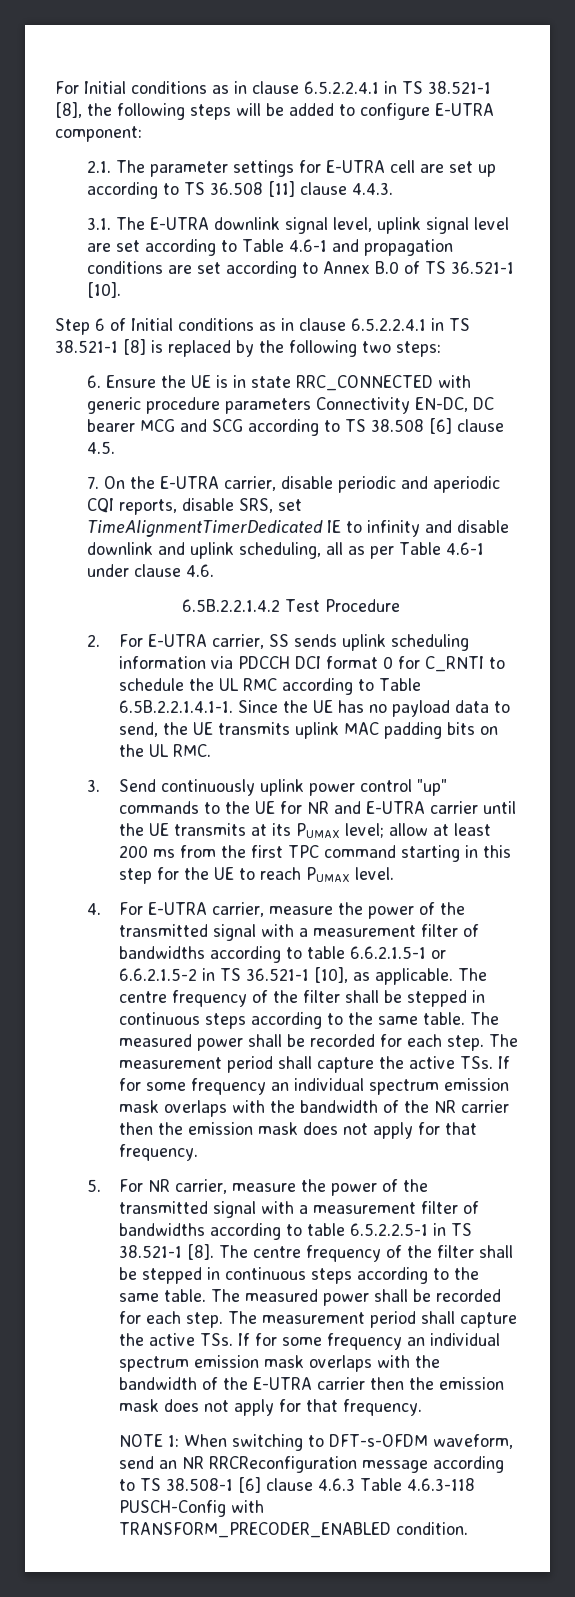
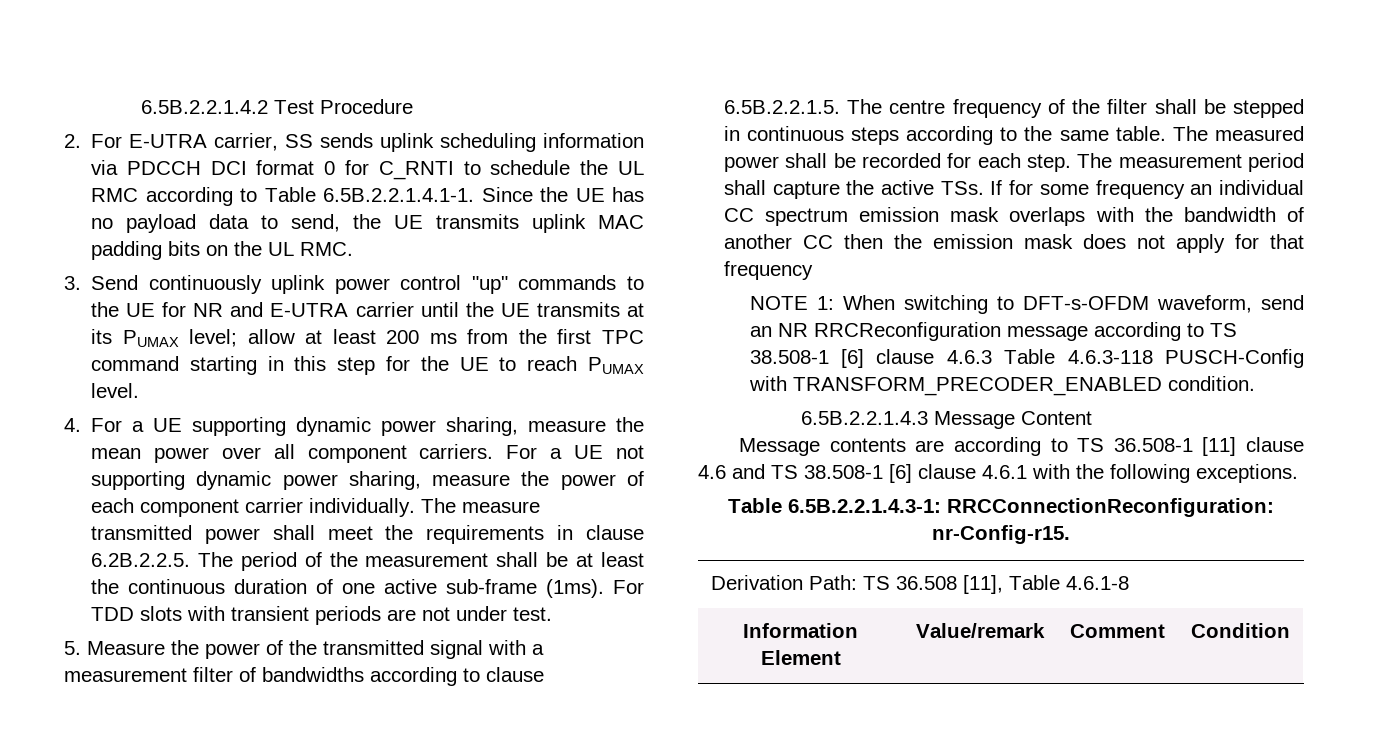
- For Initial conditions as in clause 6.5.2.2.4.1 in TS 38.521-1 [8], the following steps will be added to configure E-UTRA component:
- 2.1. The parameter settings for E-UTRA cell are set up according to TS 36.508 [11] clause 4.4.3.
- 3.1. The E-UTRA downlink signal level, uplink signal level are set according to Table 4.6-1 and propagation conditions are set according to Annex B.0 of TS 36.521-1 [10].
- Step 6 of Initial conditions as in clause 6.5.2.2.4.1 in TS 38.521-1 [8] is replaced by the following two steps:
- 6. Ensure the UE is in state RRC_CONNECTED with generic procedure parameters Connectivity EN-DC, DC bearer MCG and SCG according to TS 38.508 [6] clause 4.5.
- 7. On the E-UTRA carrier, disable periodic and aperiodic CQI reports, disable SRS, set TimeAlignmentTimerDedicated IE to infinity and disable downlink and uplink scheduling, all as per Table 4.6-1 under clause 4.6.
- 4. For E-UTRA carrier, measure the power of the transmitted signal with a measurement filter of bandwidths according to table 6.6.2.1.5-1 or 6.6.2.1.5-2 in TS 36.521-1 [10], as applicable. The centre frequency of the filter shall be stepped in continuous steps according to the same table.
+ 4. For a UE supporting dynamic power sharing, measure the mean power over all component carriers. For a UE not supporting dynamic power sharing, measure the power of each component carrier individually. The measure transmitted power shall meet the requirements in clause 6.2B.2.2.5. The period of the measurement shall be at least the continuous duration of one active sub-frame (1ms). For TDD slots with transient periods are not under test.
+ 5. Measure the power of the transmitted signal with a measurement filter of bandwidths according to clause 6.5B.2.2.1.5. The centre frequency of the filter shall be stepped in continuous steps according to the same table.
- The measurement period shall capture the active TSs. If for some frequency an individual spectrum emission mask overlaps with the bandwidth of the NR carrier then the emission mask does not apply for that frequency.
- 5. For NR carrier, measure the power of the transmitted signal with a measurement filter of bandwidths according to table 6.5.2.2.5-1 in TS 38.521-1 [8]. The centre frequency of the filter shall be stepped in continuous steps according to the same table. The measured power shall be recorded for each step. The measurement period shall capture the active TSs. If for some frequency an individual spectrum emission mask overlaps with the bandwidth of the E-UTRA carrier then the emission mask does not apply for that frequency.
+ The measurement period shall capture the active TSs. If for some frequency an individual CC spectrum emission mask overlaps with the bandwidth of another CC then the emission mask does not apply for that frequency
+ 6.5B.2.2.1.4.3 Message Content
+ Message contents are according to TS 36.508-1 [11] clause 4.6 and TS 38.508-1 [6] clause 4.6.1 with the following exceptions.
+ Table 6.5B.2.2.1.4.3-1: RRCConnectionReconfiguration: nr-Config-r15.
+ Derivation Path: TS 36.508 [11], Table 4.6.1-8
+ Information Element | Value/remark | Comment | Condition

